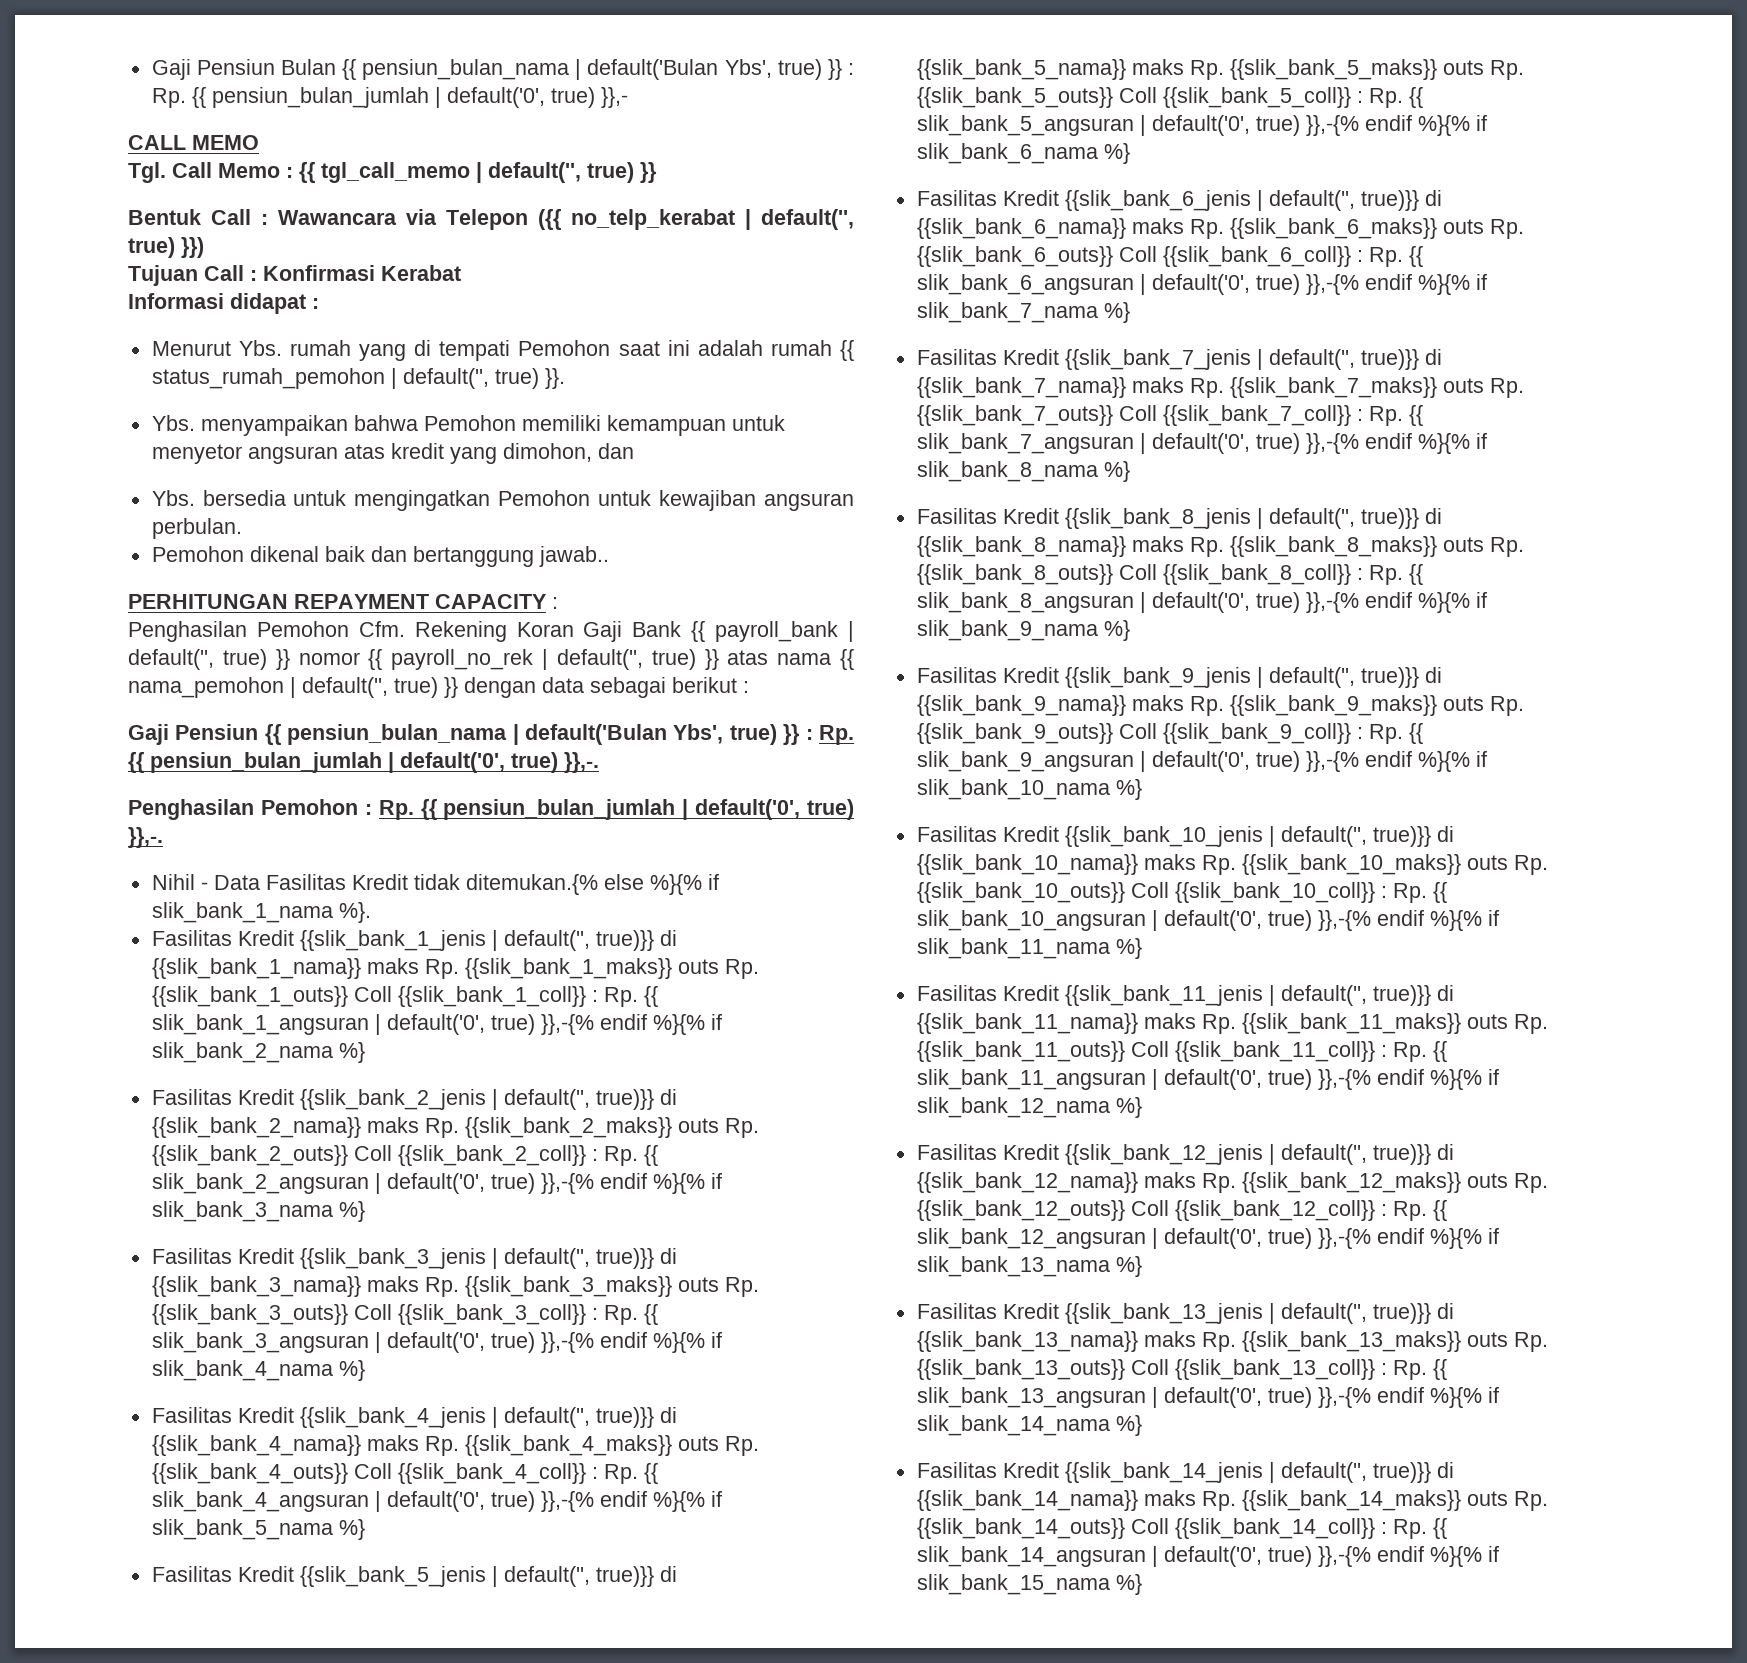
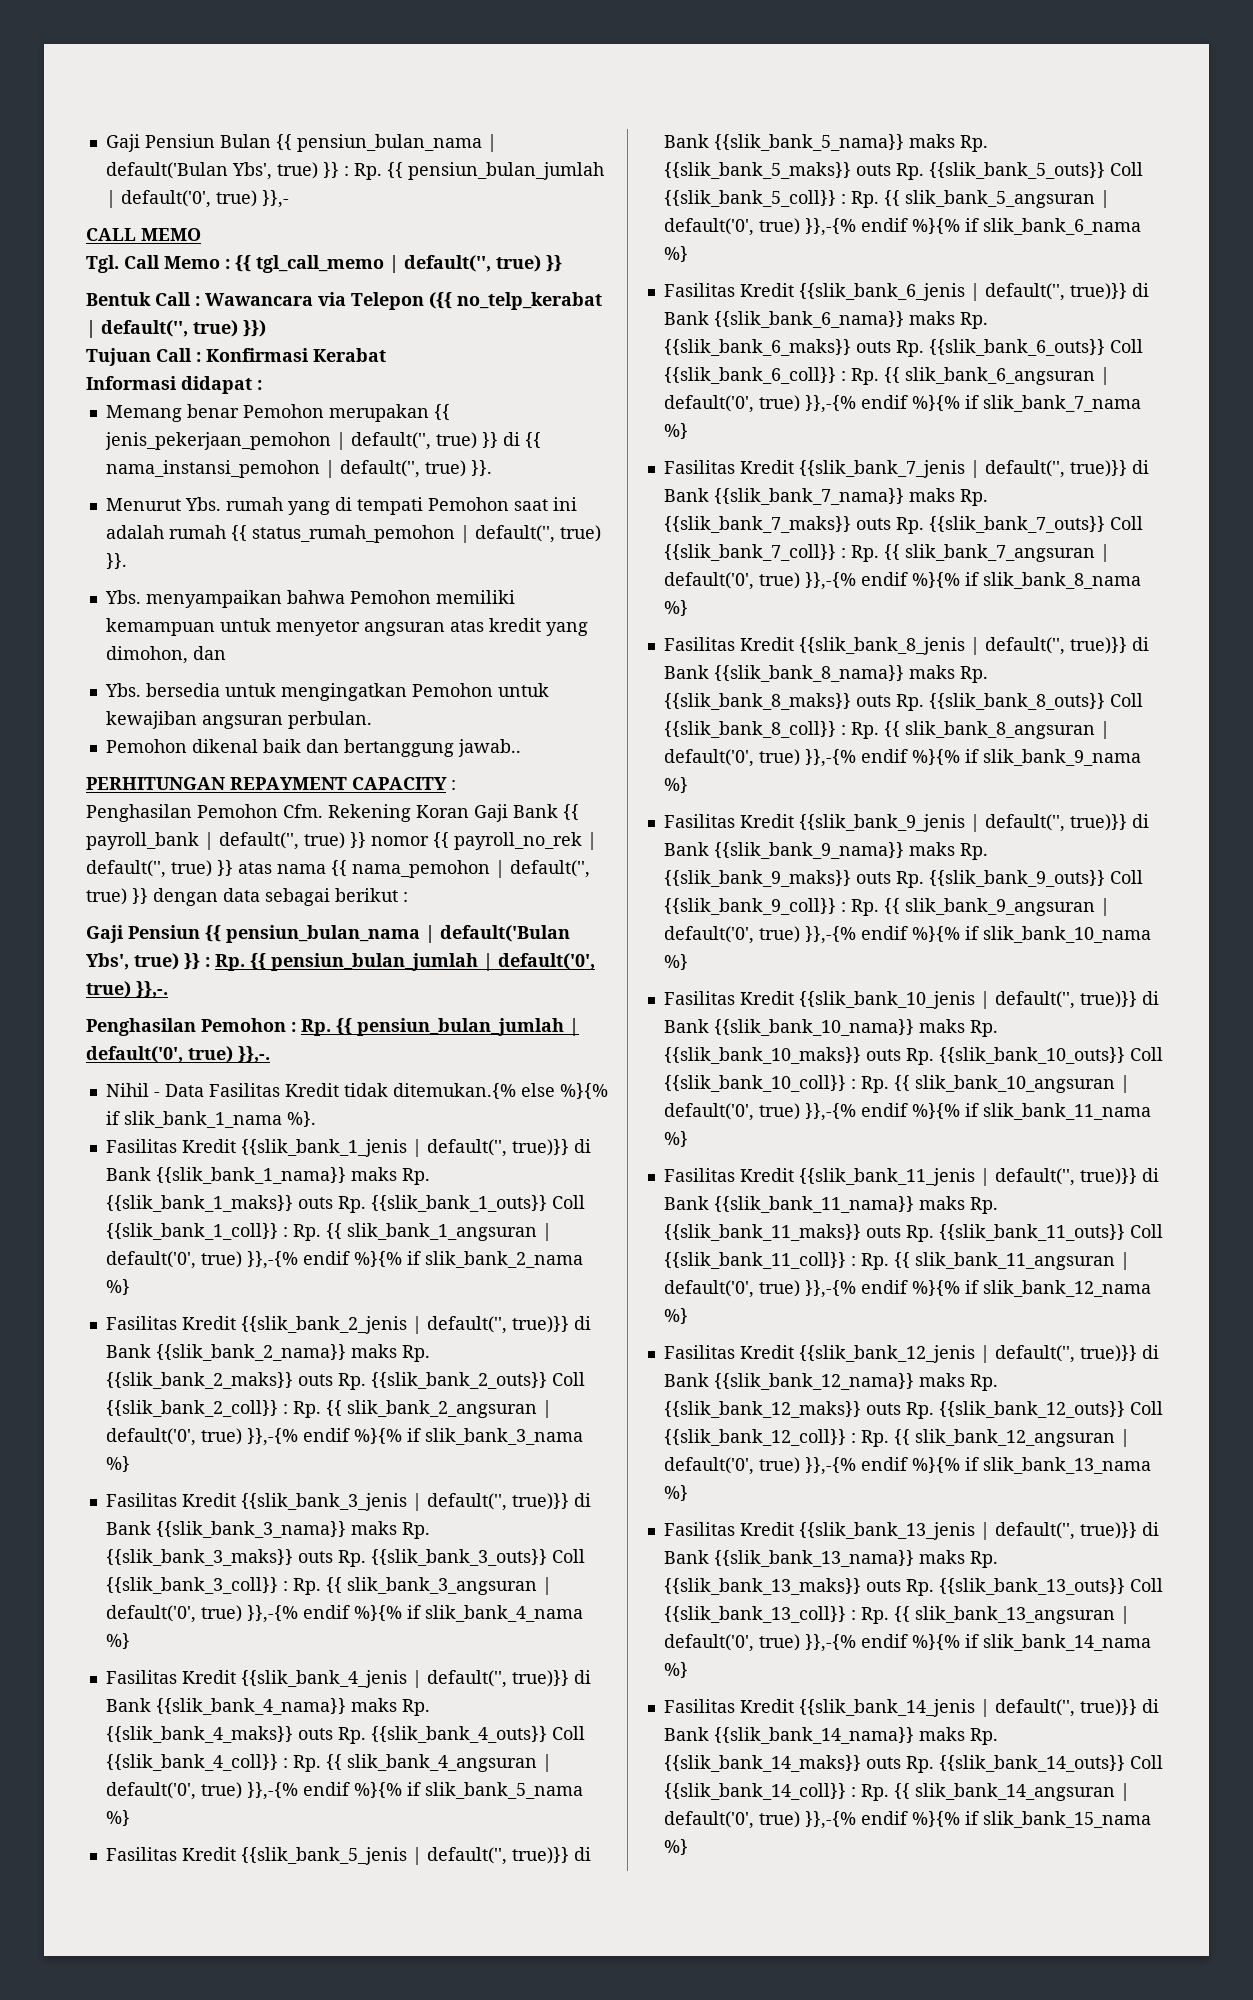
+ Memang benar Pemohon merupakan {{ jenis_pekerjaan_pemohon | default('', true) }} di {{ nama_instansi_pemohon | default('', true) }}.
- Fasilitas Kredit {{slik_bank_1_jenis | default('', true)}} di {{slik_bank_1_nama}} maks Rp. {{slik_bank_1_maks}} outs Rp. {{slik_bank_1_outs}} Coll {{slik_bank_1_coll}} : Rp. {{ slik_bank_1_angsuran | default('0', true) }},-{% endif %}{% if slik_bank_2_nama %}
+ Fasilitas Kredit {{slik_bank_1_jenis | default('', true)}} di Bank {{slik_bank_1_nama}} maks Rp. {{slik_bank_1_maks}} outs Rp. {{slik_bank_1_outs}} Coll {{slik_bank_1_coll}} : Rp. {{ slik_bank_1_angsuran | default('0', true) }},-{% endif %}{% if slik_bank_2_nama %}
- Fasilitas Kredit {{slik_bank_2_jenis | default('', true)}} di {{slik_bank_2_nama}} maks Rp. {{slik_bank_2_maks}} outs Rp. {{slik_bank_2_outs}} Coll {{slik_bank_2_coll}} : Rp. {{ slik_bank_2_angsuran | default('0', true) }},-{% endif %}{% if slik_bank_3_nama %}
+ Fasilitas Kredit {{slik_bank_2_jenis | default('', true)}} di Bank {{slik_bank_2_nama}} maks Rp. {{slik_bank_2_maks}} outs Rp. {{slik_bank_2_outs}} Coll {{slik_bank_2_coll}} : Rp. {{ slik_bank_2_angsuran | default('0', true) }},-{% endif %}{% if slik_bank_3_nama %}
- Fasilitas Kredit {{slik_bank_3_jenis | default('', true)}} di {{slik_bank_3_nama}} maks Rp. {{slik_bank_3_maks}} outs Rp. {{slik_bank_3_outs}} Coll {{slik_bank_3_coll}} : Rp. {{ slik_bank_3_angsuran | default('0', true) }},-{% endif %}{% if slik_bank_4_nama %}
+ Fasilitas Kredit {{slik_bank_3_jenis | default('', true)}} di Bank {{slik_bank_3_nama}} maks Rp. {{slik_bank_3_maks}} outs Rp. {{slik_bank_3_outs}} Coll {{slik_bank_3_coll}} : Rp. {{ slik_bank_3_angsuran | default('0', true) }},-{% endif %}{% if slik_bank_4_nama %}
- Fasilitas Kredit {{slik_bank_4_jenis | default('', true)}} di {{slik_bank_4_nama}} maks Rp. {{slik_bank_4_maks}} outs Rp. {{slik_bank_4_outs}} Coll {{slik_bank_4_coll}} : Rp. {{ slik_bank_4_angsuran | default('0', true) }},-{% endif %}{% if slik_bank_5_nama %}
+ Fasilitas Kredit {{slik_bank_4_jenis | default('', true)}} di Bank {{slik_bank_4_nama}} maks Rp. {{slik_bank_4_maks}} outs Rp. {{slik_bank_4_outs}} Coll {{slik_bank_4_coll}} : Rp. {{ slik_bank_4_angsuran | default('0', true) }},-{% endif %}{% if slik_bank_5_nama %}
- Fasilitas Kredit {{slik_bank_5_jenis | default('', true)}} di {{slik_bank_5_nama}} maks Rp. {{slik_bank_5_maks}} outs Rp. {{slik_bank_5_outs}} Coll {{slik_bank_5_coll}} : Rp. {{ slik_bank_5_angsuran | default('0', true) }},-{% endif %}{% if slik_bank_6_nama %}
+ Fasilitas Kredit {{slik_bank_5_jenis | default('', true)}} di Bank {{slik_bank_5_nama}} maks Rp. {{slik_bank_5_maks}} outs Rp. {{slik_bank_5_outs}} Coll {{slik_bank_5_coll}} : Rp. {{ slik_bank_5_angsuran | default('0', true) }},-{% endif %}{% if slik_bank_6_nama %}
- Fasilitas Kredit {{slik_bank_6_jenis | default('', true)}} di {{slik_bank_6_nama}} maks Rp. {{slik_bank_6_maks}} outs Rp. {{slik_bank_6_outs}} Coll {{slik_bank_6_coll}} : Rp. {{ slik_bank_6_angsuran | default('0', true) }},-{% endif %}{% if slik_bank_7_nama %}
+ Fasilitas Kredit {{slik_bank_6_jenis | default('', true)}} di Bank {{slik_bank_6_nama}} maks Rp. {{slik_bank_6_maks}} outs Rp. {{slik_bank_6_outs}} Coll {{slik_bank_6_coll}} : Rp. {{ slik_bank_6_angsuran | default('0', true) }},-{% endif %}{% if slik_bank_7_nama %}
- Fasilitas Kredit {{slik_bank_7_jenis | default('', true)}} di {{slik_bank_7_nama}} maks Rp. {{slik_bank_7_maks}} outs Rp. {{slik_bank_7_outs}} Coll {{slik_bank_7_coll}} : Rp. {{ slik_bank_7_angsuran | default('0', true) }},-{% endif %}{% if slik_bank_8_nama %}
+ Fasilitas Kredit {{slik_bank_7_jenis | default('', true)}} di Bank {{slik_bank_7_nama}} maks Rp. {{slik_bank_7_maks}} outs Rp. {{slik_bank_7_outs}} Coll {{slik_bank_7_coll}} : Rp. {{ slik_bank_7_angsuran | default('0', true) }},-{% endif %}{% if slik_bank_8_nama %}
- Fasilitas Kredit {{slik_bank_8_jenis | default('', true)}} di {{slik_bank_8_nama}} maks Rp. {{slik_bank_8_maks}} outs Rp. {{slik_bank_8_outs}} Coll {{slik_bank_8_coll}} : Rp. {{ slik_bank_8_angsuran | default('0', true) }},-{% endif %}{% if slik_bank_9_nama %}
+ Fasilitas Kredit {{slik_bank_8_jenis | default('', true)}} di Bank {{slik_bank_8_nama}} maks Rp. {{slik_bank_8_maks}} outs Rp. {{slik_bank_8_outs}} Coll {{slik_bank_8_coll}} : Rp. {{ slik_bank_8_angsuran | default('0', true) }},-{% endif %}{% if slik_bank_9_nama %}
- Fasilitas Kredit {{slik_bank_9_jenis | default('', true)}} di {{slik_bank_9_nama}} maks Rp. {{slik_bank_9_maks}} outs Rp. {{slik_bank_9_outs}} Coll {{slik_bank_9_coll}} : Rp. {{ slik_bank_9_angsuran | default('0', true) }},-{% endif %}{% if slik_bank_10_nama %}
+ Fasilitas Kredit {{slik_bank_9_jenis | default('', true)}} di Bank {{slik_bank_9_nama}} maks Rp. {{slik_bank_9_maks}} outs Rp. {{slik_bank_9_outs}} Coll {{slik_bank_9_coll}} : Rp. {{ slik_bank_9_angsuran | default('0', true) }},-{% endif %}{% if slik_bank_10_nama %}
- Fasilitas Kredit {{slik_bank_10_jenis | default('', true)}} di {{slik_bank_10_nama}} maks Rp. {{slik_bank_10_maks}} outs Rp. {{slik_bank_10_outs}} Coll {{slik_bank_10_coll}} : Rp. {{ slik_bank_10_angsuran | default('0', true) }},-{% endif %}{% if slik_bank_11_nama %}
+ Fasilitas Kredit {{slik_bank_10_jenis | default('', true)}} di Bank {{slik_bank_10_nama}} maks Rp. {{slik_bank_10_maks}} outs Rp. {{slik_bank_10_outs}} Coll {{slik_bank_10_coll}} : Rp. {{ slik_bank_10_angsuran | default('0', true) }},-{% endif %}{% if slik_bank_11_nama %}
- Fasilitas Kredit {{slik_bank_11_jenis | default('', true)}} di {{slik_bank_11_nama}} maks Rp. {{slik_bank_11_maks}} outs Rp. {{slik_bank_11_outs}} Coll {{slik_bank_11_coll}} : Rp. {{ slik_bank_11_angsuran | default('0', true) }},-{% endif %}{% if slik_bank_12_nama %}
+ Fasilitas Kredit {{slik_bank_11_jenis | default('', true)}} di Bank {{slik_bank_11_nama}} maks Rp. {{slik_bank_11_maks}} outs Rp. {{slik_bank_11_outs}} Coll {{slik_bank_11_coll}} : Rp. {{ slik_bank_11_angsuran | default('0', true) }},-{% endif %}{% if slik_bank_12_nama %}
- Fasilitas Kredit {{slik_bank_12_jenis | default('', true)}} di {{slik_bank_12_nama}} maks Rp. {{slik_bank_12_maks}} outs Rp. {{slik_bank_12_outs}} Coll {{slik_bank_12_coll}} : Rp. {{ slik_bank_12_angsuran | default('0', true) }},-{% endif %}{% if slik_bank_13_nama %}
+ Fasilitas Kredit {{slik_bank_12_jenis | default('', true)}} di Bank {{slik_bank_12_nama}} maks Rp. {{slik_bank_12_maks}} outs Rp. {{slik_bank_12_outs}} Coll {{slik_bank_12_coll}} : Rp. {{ slik_bank_12_angsuran | default('0', true) }},-{% endif %}{% if slik_bank_13_nama %}
- Fasilitas Kredit {{slik_bank_13_jenis | default('', true)}} di {{slik_bank_13_nama}} maks Rp. {{slik_bank_13_maks}} outs Rp. {{slik_bank_13_outs}} Coll {{slik_bank_13_coll}} : Rp. {{ slik_bank_13_angsuran | default('0', true) }},-{% endif %}{% if slik_bank_14_nama %}
+ Fasilitas Kredit {{slik_bank_13_jenis | default('', true)}} di Bank {{slik_bank_13_nama}} maks Rp. {{slik_bank_13_maks}} outs Rp. {{slik_bank_13_outs}} Coll {{slik_bank_13_coll}} : Rp. {{ slik_bank_13_angsuran | default('0', true) }},-{% endif %}{% if slik_bank_14_nama %}
- Fasilitas Kredit {{slik_bank_14_jenis | default('', true)}} di {{slik_bank_14_nama}} maks Rp. {{slik_bank_14_maks}} outs Rp. {{slik_bank_14_outs}} Coll {{slik_bank_14_coll}} : Rp. {{ slik_bank_14_angsuran | default('0', true) }},-{% endif %}{% if slik_bank_15_nama %}
+ Fasilitas Kredit {{slik_bank_14_jenis | default('', true)}} di Bank {{slik_bank_14_nama}} maks Rp. {{slik_bank_14_maks}} outs Rp. {{slik_bank_14_outs}} Coll {{slik_bank_14_coll}} : Rp. {{ slik_bank_14_angsuran | default('0', true) }},-{% endif %}{% if slik_bank_15_nama %}

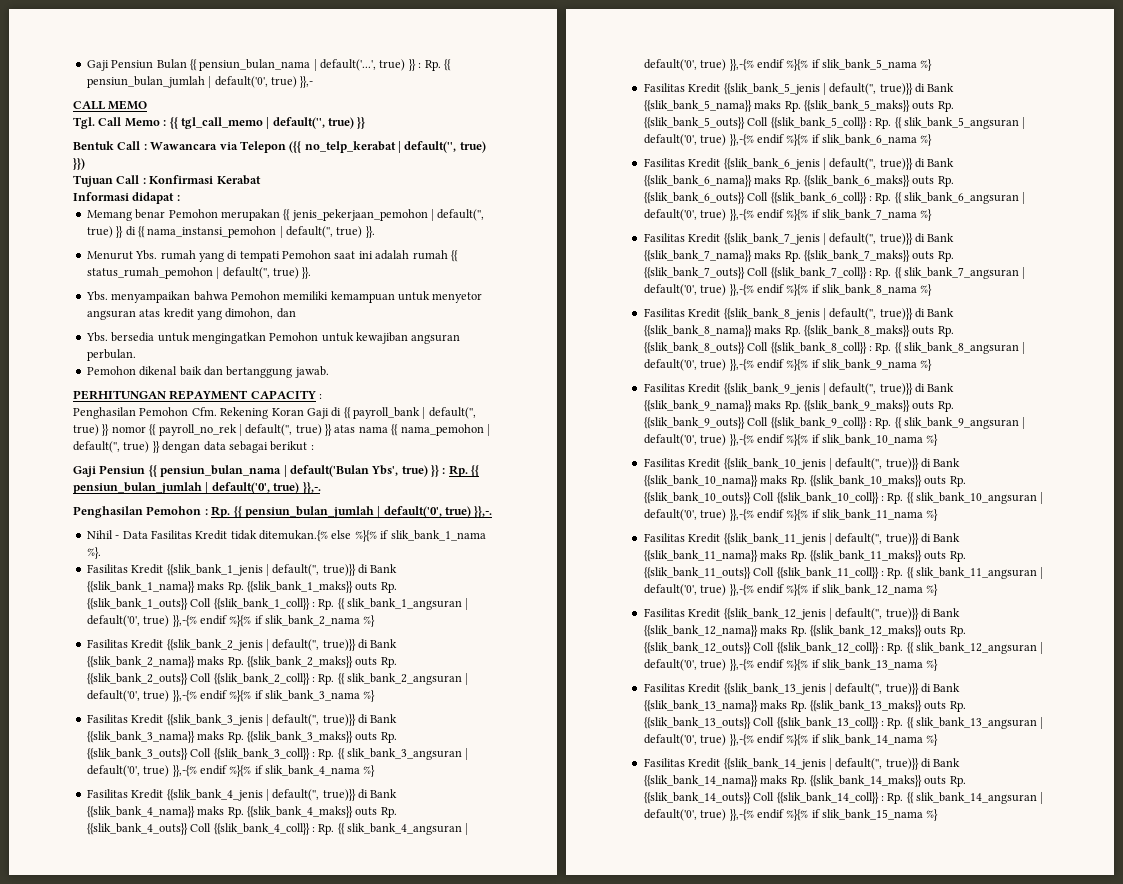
- Gaji Pensiun Bulan {{ pensiun_bulan_nama | default('Bulan Ybs', true) }} : Rp. {{ pensiun_bulan_jumlah | default('0', true) }},-
+ Gaji Pensiun Bulan {{ pensiun_bulan_nama | default('...', true) }} : Rp. {{ pensiun_bulan_jumlah | default('0', true) }},-
- Pemohon dikenal baik dan bertanggung jawab..
+ Pemohon dikenal baik dan bertanggung jawab.
- Penghasilan Pemohon Cfm. Rekening Koran Gaji Bank {{ payroll_bank | default('', true) }} nomor {{ payroll_no_rek | default('', true) }} atas nama {{ nama_pemohon | default('', true) }} dengan data sebagai berikut :
+ Penghasilan Pemohon Cfm. Rekening Koran Gaji di {{ payroll_bank | default('', true) }} nomor {{ payroll_no_rek | default('', true) }} atas nama {{ nama_pemohon | default('', true) }} dengan data sebagai berikut :

